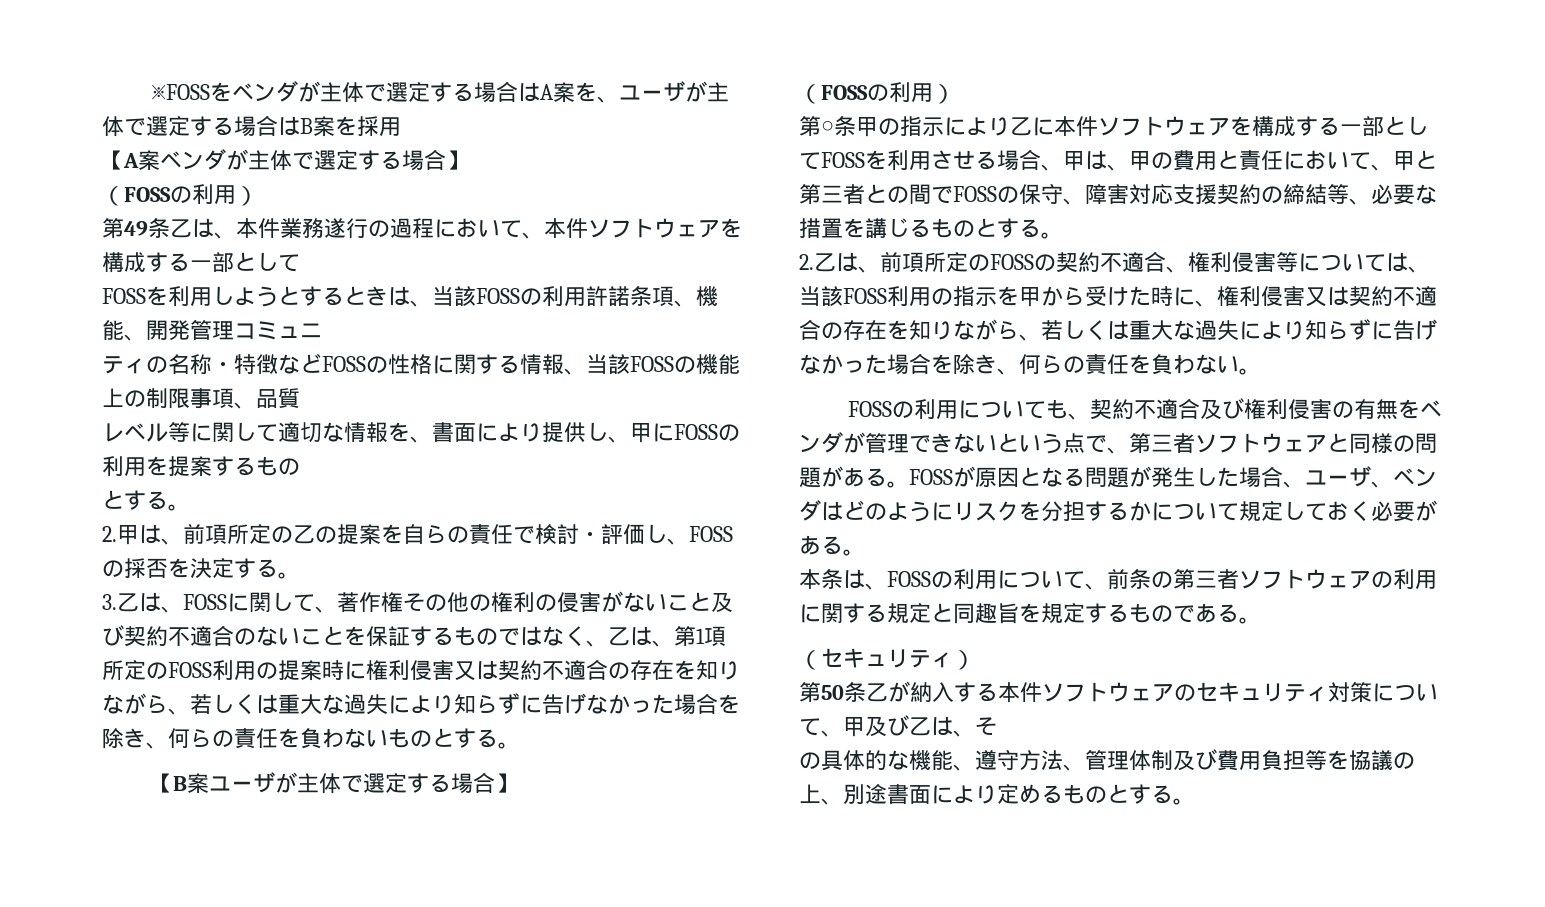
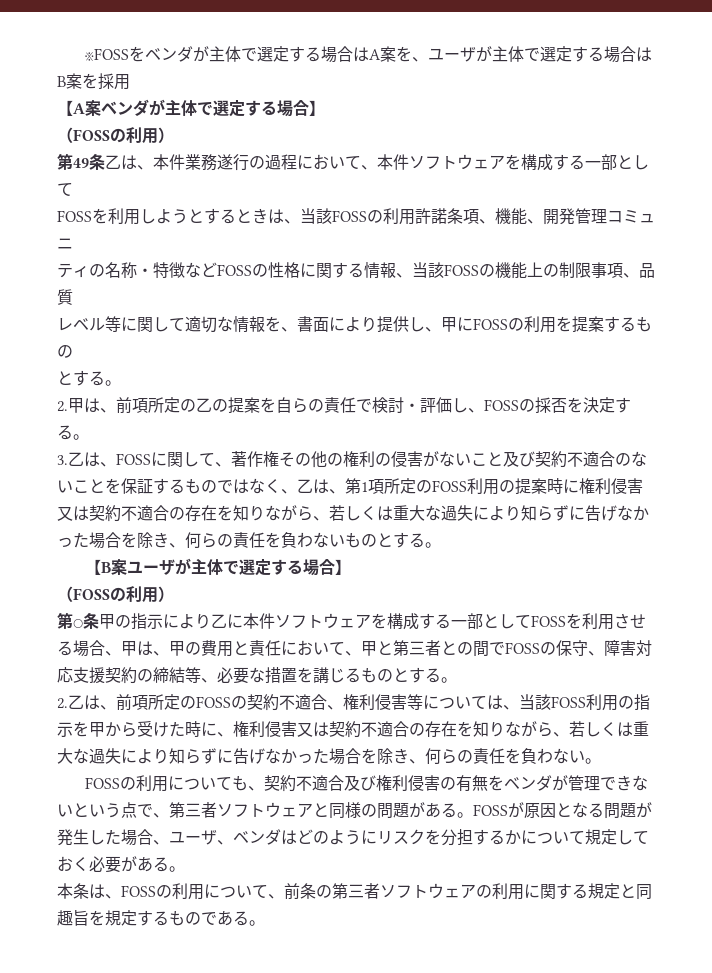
- （セキュリティ）
- 第50条乙が納入する本件ソフトウェアのセキュリティ対策について、甲及び乙は、そ
- の具体的な機能、遵守方法、管理体制及び費用負担等を協議の上、別途書面により定めるものとする。

